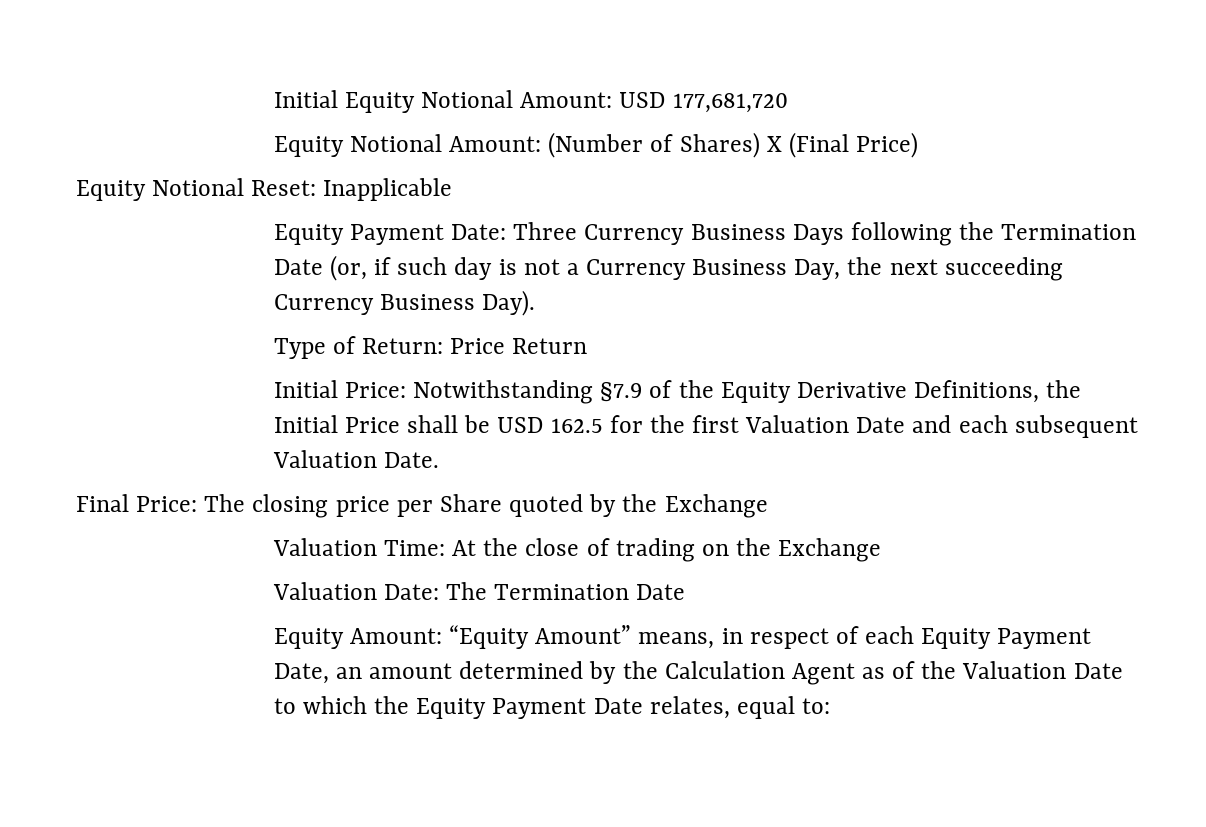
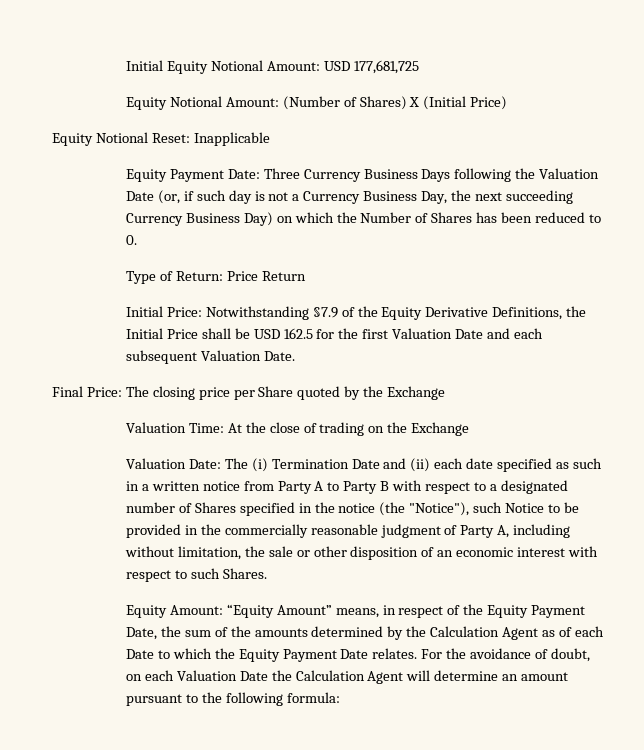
- Initial Equity Notional Amount: USD 177,681,720
+ Initial Equity Notional Amount: USD 177,681,725
- Equity Notional Amount: (Number of Shares) X (Final Price)
+ Equity Notional Amount: (Number of Shares) X (Initial Price)
- Equity Payment Date: Three Currency Business Days following the Termination Date (or, if such day is not a Currency Business Day, the next succeeding Currency Business Day).
+ Equity Payment Date: Three Currency Business Days following the Valuation Date (or, if such day is not a Currency Business Day, the next succeeding Currency Business Day) on which the Number of Shares has been reduced to 0.
- Valuation Date: The Termination Date
+ Valuation Date: The (i) Termination Date and (ii) each date specified as such in a written notice from Party A to Party B with respect to a designated number of Shares specified in the notice (the "Notice"), such Notice to be provided in the commercially reasonable judgment of Party A, including without limitation, the sale or other disposition of an economic interest with respect to such Shares.
- Equity Amount: “Equity Amount” means, in respect of each Equity Payment Date, an amount determined by the Calculation Agent as of the Valuation Date to which the Equity Payment Date relates, equal to:
+ Equity Amount: “Equity Amount” means, in respect of the Equity Payment Date, the sum of the amounts determined by the Calculation Agent as of each Date to which the Equity Payment Date relates. For the avoidance of doubt, on each Valuation Date the Calculation Agent will determine an amount pursuant to the following formula:

